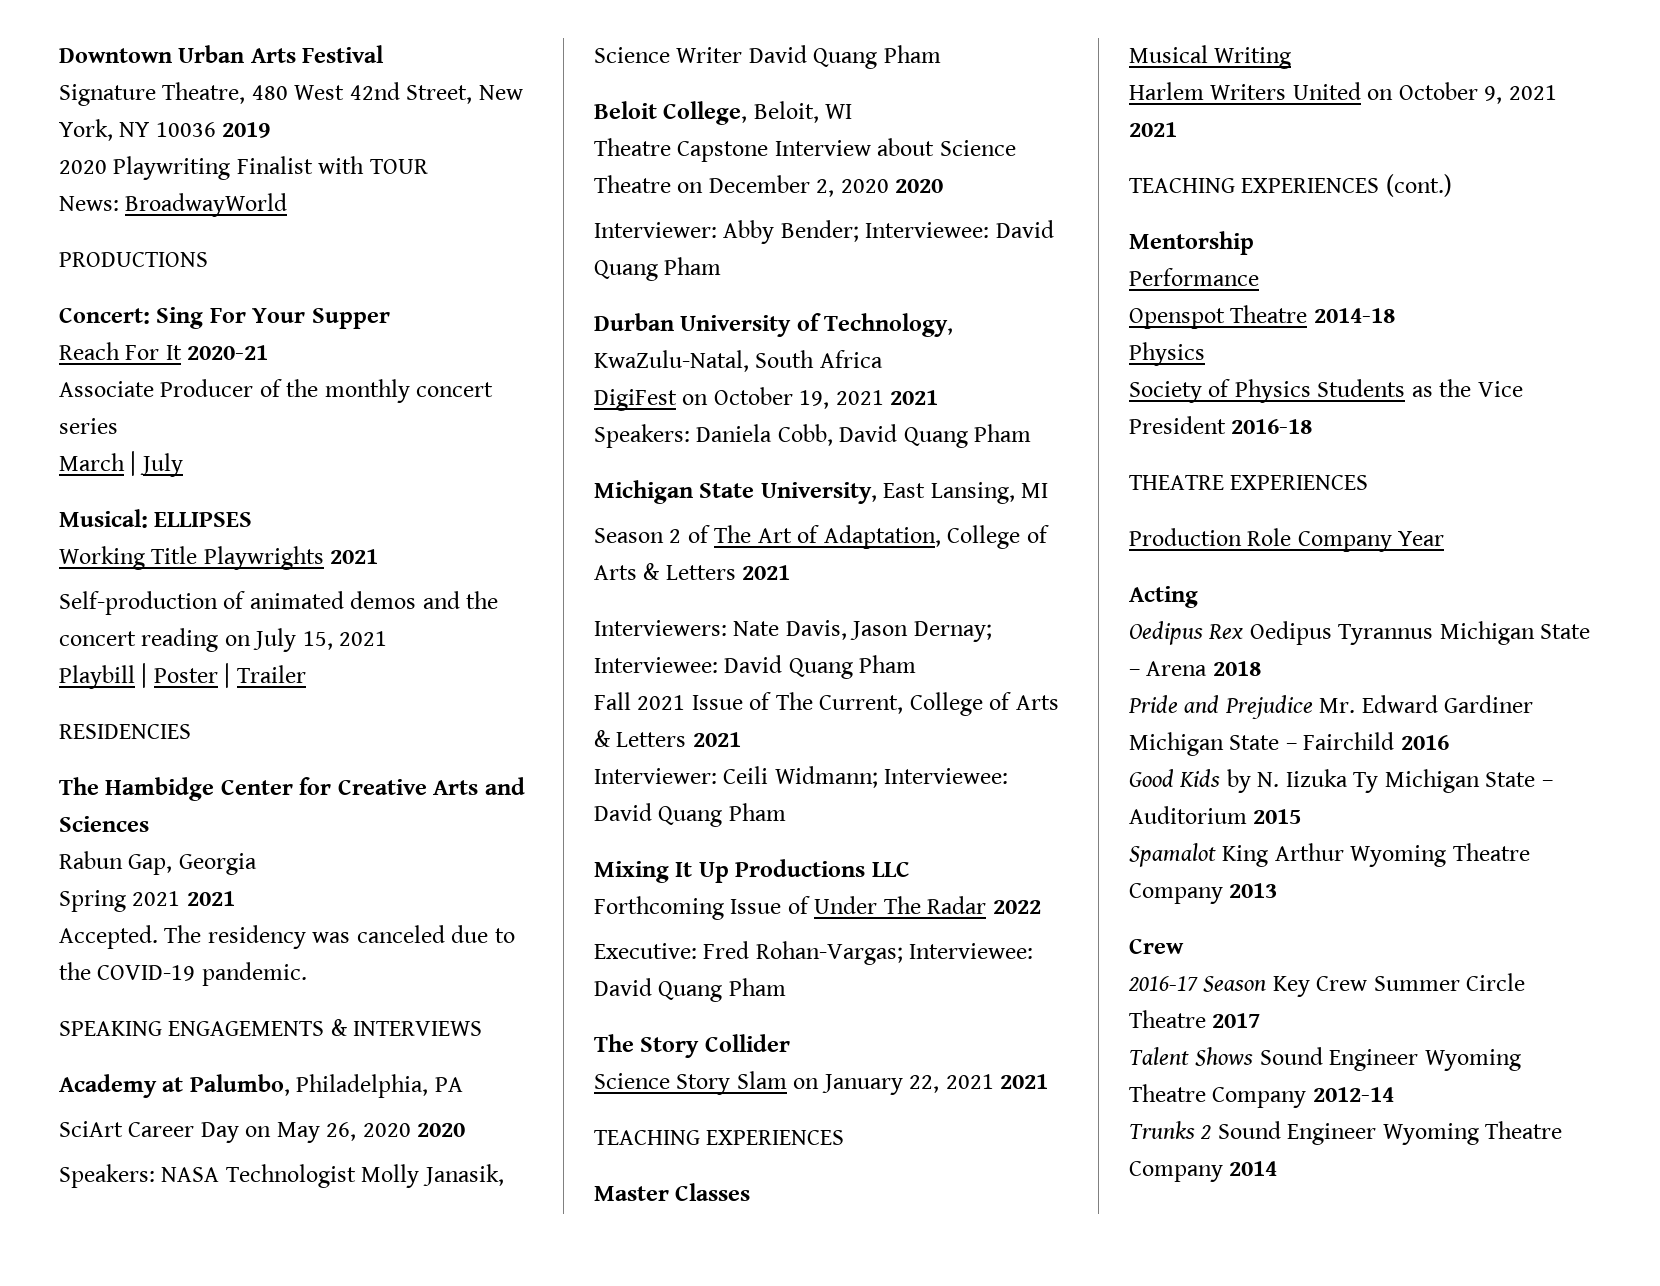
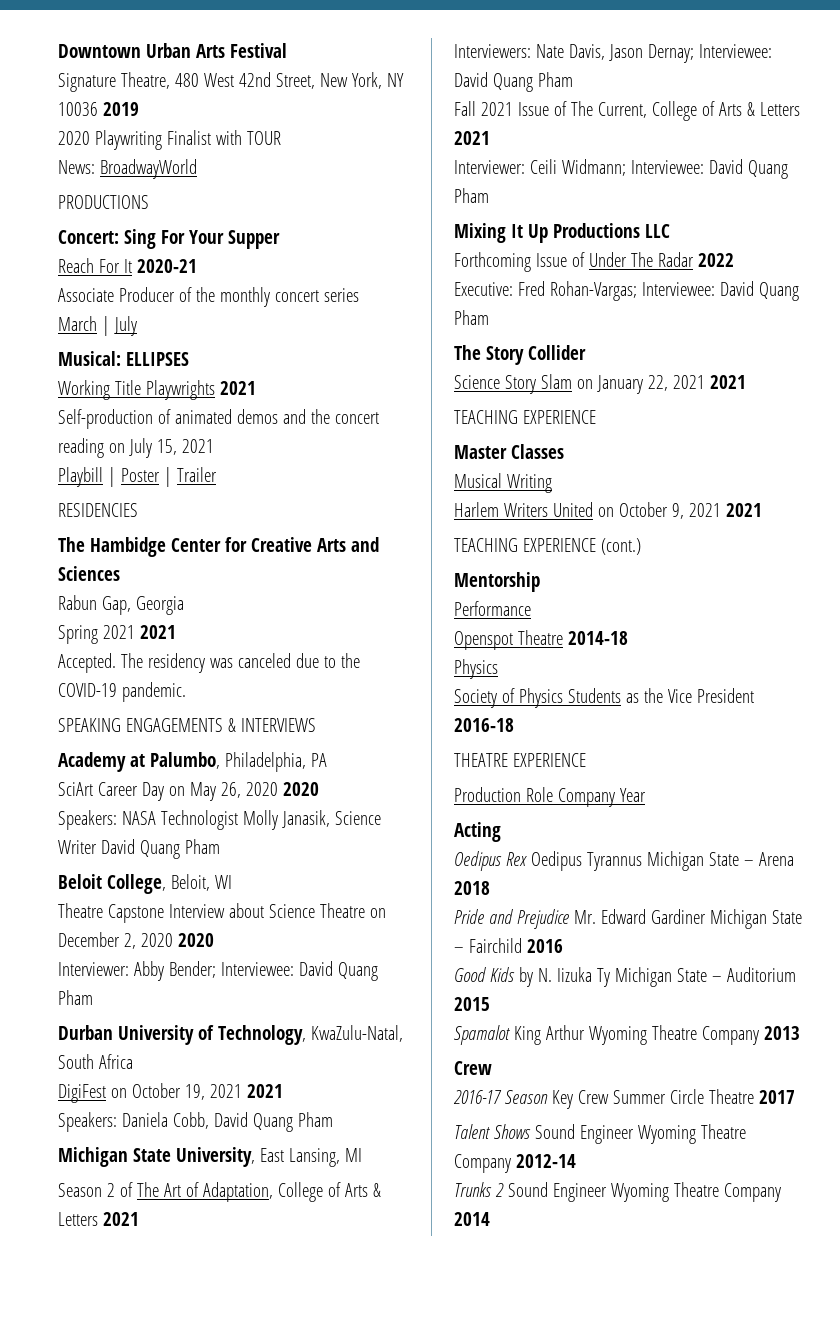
  Science Story Slam on January 22, 2021 2021
- TEACHING EXPERIENCES
+ TEACHING EXPERIENCE
- TEACHING EXPERIENCES (cont.)
+ TEACHING EXPERIENCE (cont.)
- THEATRE EXPERIENCES
+ THEATRE EXPERIENCE

